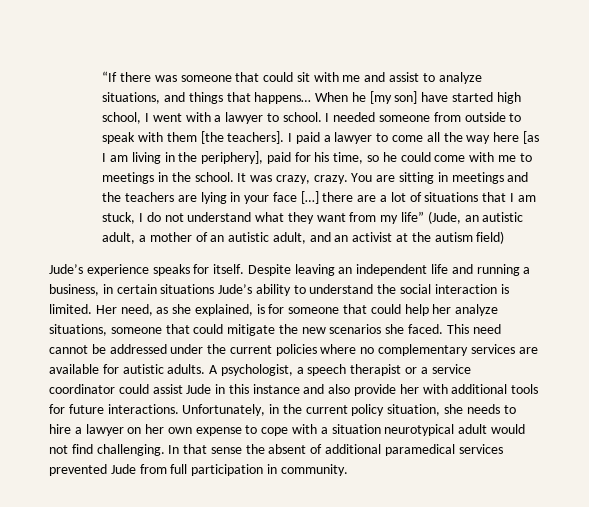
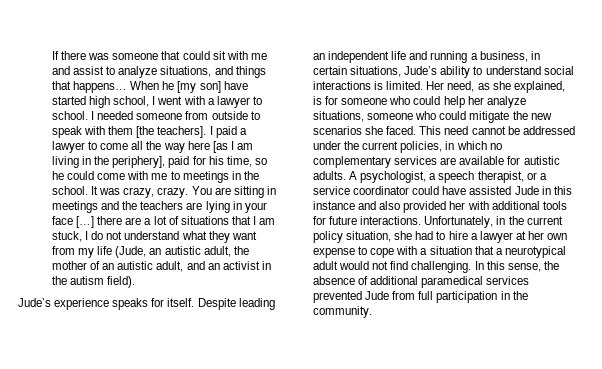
- “If there was someone that could sit with me and assist to analyze situations, and things that happens…
+ If there was someone that could sit with me and assist to analyze situations, and things that happens…
- You are sitting in meetings and the teachers are lying in your face […] there are a lot of situations that I am stuck, I do not understand what they want from my life” (Jude, an autistic adult, a mother of an autistic adult, and an activist at the autism field)
+ You are sitting in meetings and the teachers are lying in your face […] there are a lot of situations that I am stuck, I do not understand what they want from my life (Jude, an autistic adult, the mother of an autistic adult, and an activist in the autism field).
- Despite leaving an independent life and running a business, in certain situations Jude’s ability to understand the social interaction is limited.
+ Despite leading an independent life and running a business, in certain situations, Jude’s ability to understand social interactions is limited.
- Her need, as she explained, is for someone that could help her analyze situations, someone that could mitigate the new scenarios she faced.
+ Her need, as she explained, is for someone who could help her analyze situations, someone who could mitigate the new scenarios she faced.
- This need cannot be addressed under the current policies where no complementary services are available for autistic adults.
+ This need cannot be addressed under the current policies, in which no complementary services are available for autistic adults.
- A psychologist, a speech therapist or a service coordinator could assist Jude in this instance and also provide her with additional tools for future interactions.
+ A psychologist, a speech therapist, or a service coordinator could have assisted Jude in this instance and also provided her with additional tools for future interactions.
- Unfortunately, in the current policy situation, she needs to hire a lawyer on her own expense to cope with a situation neurotypical adult would not find challenging.
+ Unfortunately, in the current policy situation, she had to hire a lawyer at her own expense to cope with a situation that a neurotypical adult would not find challenging.
- In that sense the absent of additional paramedical services prevented Jude from full participation in community.
+ In this sense, the absence of additional paramedical services prevented Jude from full participation in the community.

